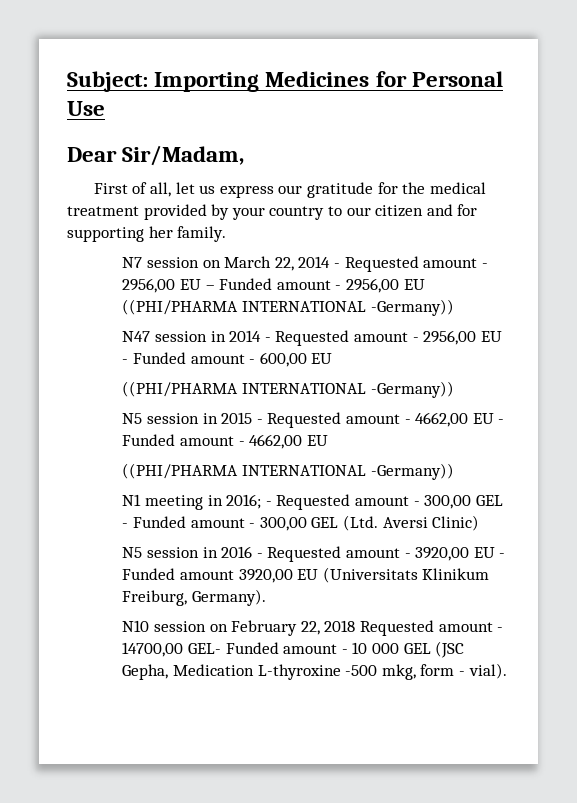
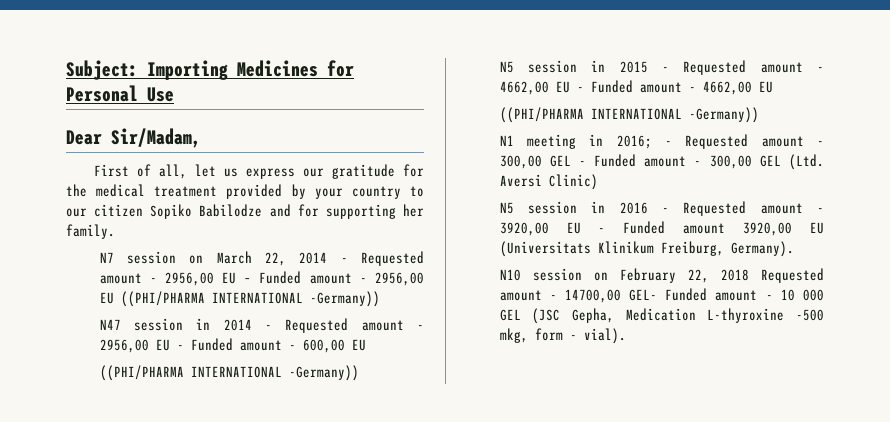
- First of all, let us express our gratitude for the medical treatment provided by your country to our citizen and for supporting her family.
+ First of all, let us express our gratitude for the medical treatment provided by your country to our citizen Sopiko Babilodze and for supporting her family.

